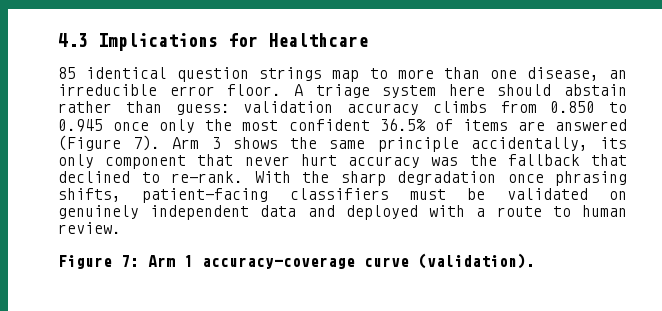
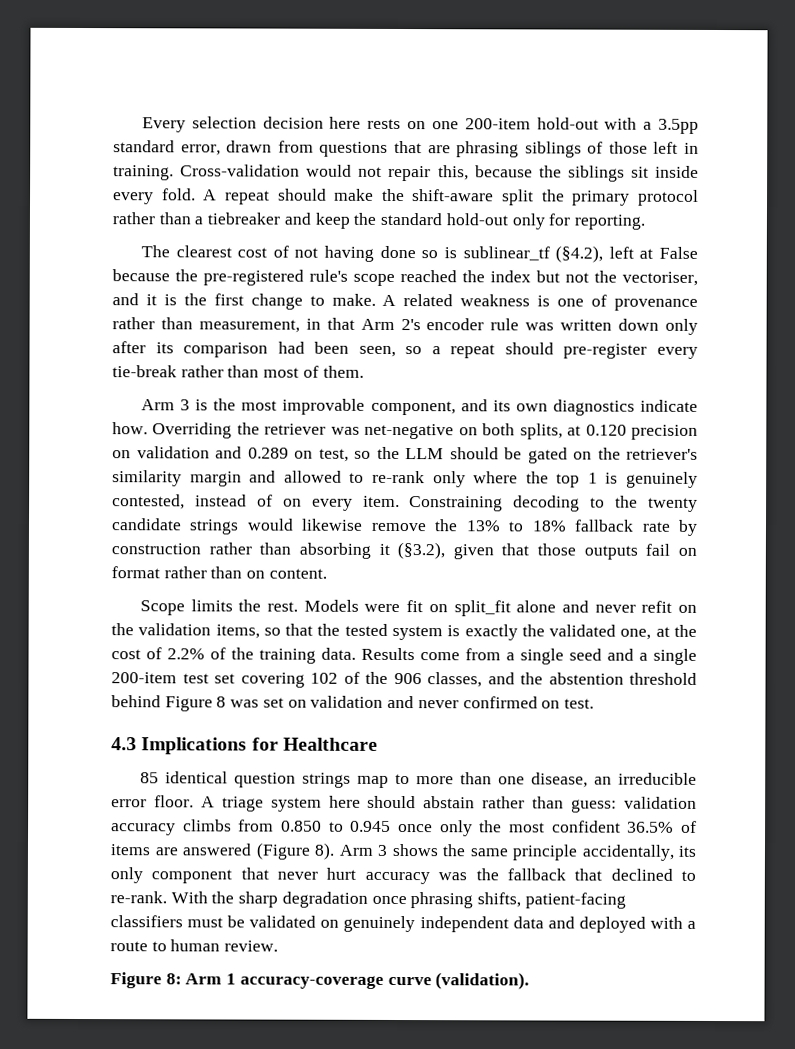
+ Every selection decision here rests on one 200-item hold-out with a 3.5pp standard error, drawn from questions that are phrasing siblings of those left in training. Cross-validation would not repair this, because the siblings sit inside every fold. A repeat should make the shift-aware split the primary protocol rather than a tiebreaker and keep the standard hold-out only for reporting.
+ The clearest cost of not having done so is sublinear_tf (§4.2), left at False because the pre-registered rule's scope reached the index but not the vectoriser, and it is the first change to make. A related weakness is one of provenance rather than measurement, in that Arm 2's encoder rule was written down only after its comparison had been seen, so a repeat should pre-register every tie-break rather than most of them.
+ Arm 3 is the most improvable component, and its own diagnostics indicate how. Overriding the retriever was net-negative on both splits, at 0.120 precision on validation and 0.289 on test, so the LLM should be gated on the retriever's similarity margin and allowed to re-rank only where the top 1 is genuinely contested, instead of on every item. Constraining decoding to the twenty candidate strings would likewise remove the 13% to 18% fallback rate by construction rather than absorbing it (§3.2), given that those outputs fail on format rather than on content.
+ Scope limits the rest. Models were fit on split_fit alone and never refit on the validation items, so that the tested system is exactly the validated one, at the cost of 2.2% of the training data. Results come from a single seed and a single 200-item test set covering 102 of the 906 classes, and the abstention threshold behind Figure 8 was set on validation and never confirmed on test.
- A triage system here should abstain rather than guess: validation accuracy climbs from 0.850 to 0.945 once only the most confident 36.5% of items are answered (Figure 7).
+ A triage system here should abstain rather than guess: validation accuracy climbs from 0.850 to 0.945 once only the most confident 36.5% of items are answered (Figure 8).
- Figure 7: Arm 1 accuracy-coverage curve (validation).
+ Figure 8: Arm 1 accuracy-coverage curve (validation).

